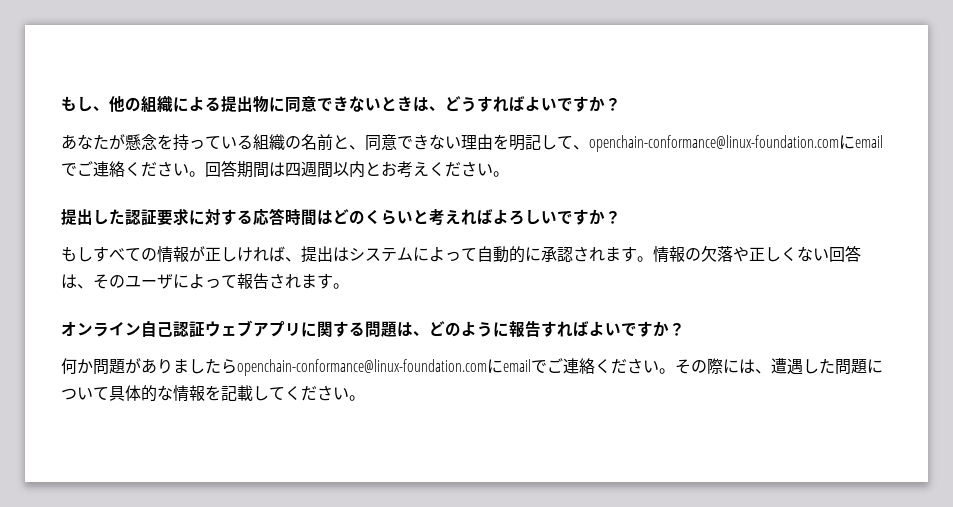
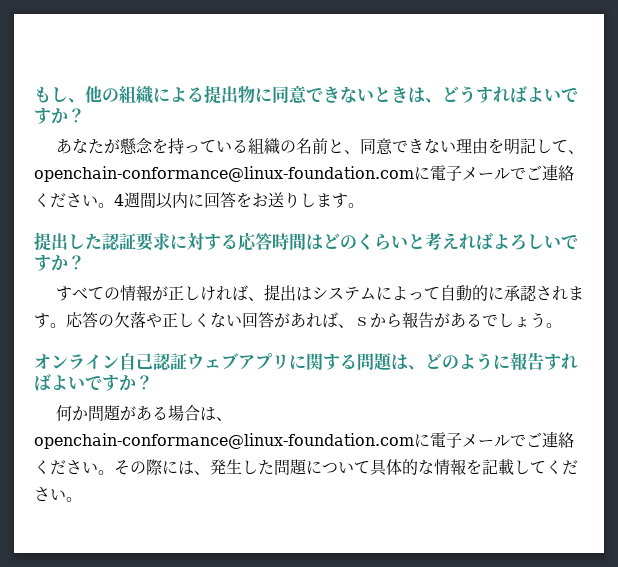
- あなたが懸念を持っている組織の名前と、同意できない理由を明記して、openchain-conformance@linux-foundation.comにemailでご連絡ください。回答期間は四週間以内とお考えください。
+ あなたが懸念を持っている組織の名前と、同意できない理由を明記して、openchain-conformance@linux-foundation.comに電子メールでご連絡ください。4週間以内に回答をお送りします。
- もしすべての情報が正しければ、提出はシステムによって自動的に承認されます。
+ すべての情報が正しければ、提出はシステムによって自動的に承認されます。
- 情報の欠落や正しくない回答は、そのユーザによって報告されます。
+ 応答の欠落や正しくない回答があれば、ｓから報告があるでしょう。
- 何か問題がありましたらopenchain-conformance@linux-foundation.comにemailでご連絡ください。
+ 何か問題がある場合は、openchain-conformance@linux-foundation.comに電子メールでご連絡ください。
- その際には、遭遇した問題について具体的な情報を記載してください。
+ その際には、発生した問題について具体的な情報を記載してください。

